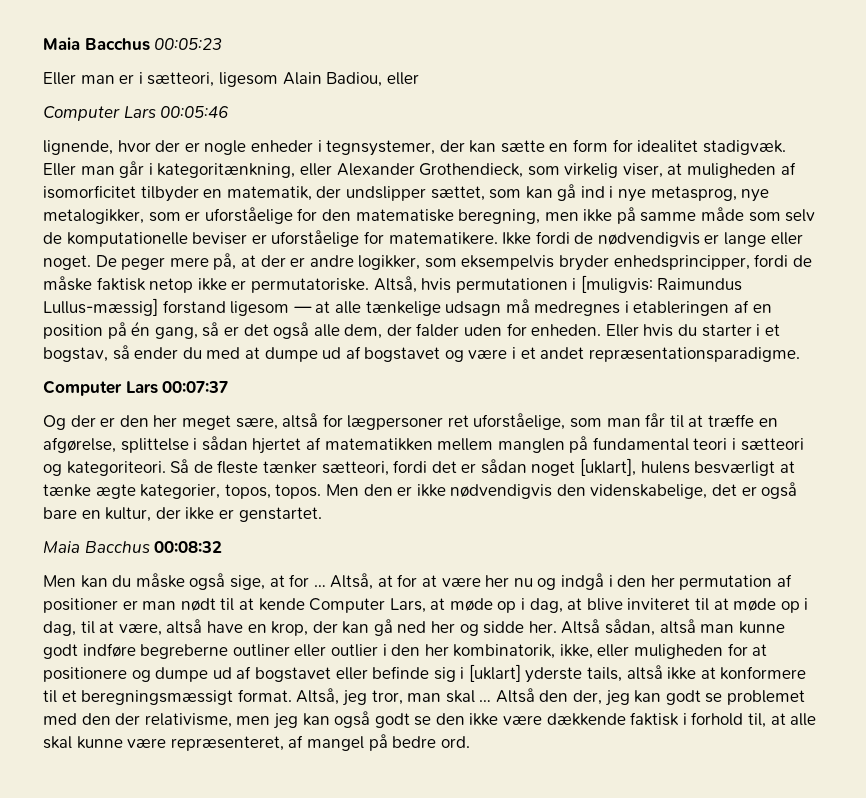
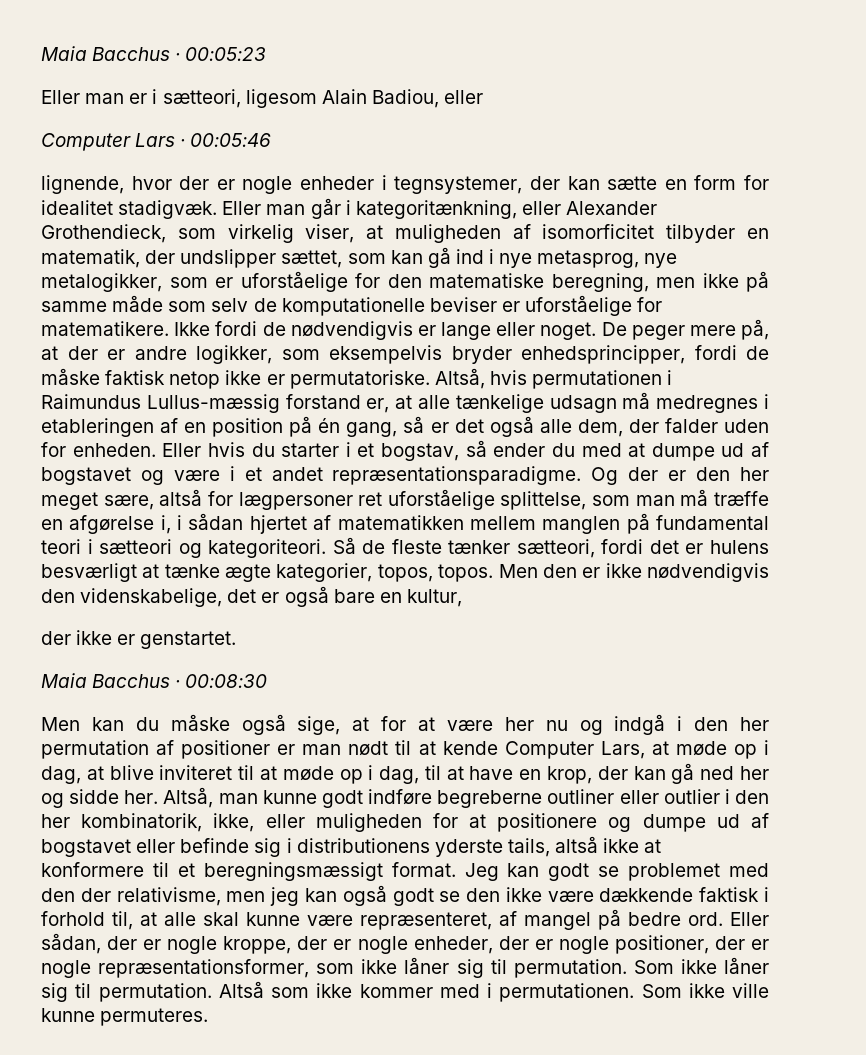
- Maia Bacchus 00:05:23
+ Maia Bacchus · 00:05:23
- Computer Lars 00:05:46
+ Computer Lars · 00:05:46
- Altså, hvis permutationen i [muligvis: Raimundus Lullus-mæssig] forstand ligesom — at alle tænkelige udsagn må medregnes i etableringen af en position på én gang, så er det også alle dem, der falder uden for enheden.
+ Altså, hvis permutationen i Raimundus Lullus-mæssig forstand er, at alle tænkelige udsagn må medregnes i etableringen af en position på én gang, så er det også alle dem, der falder uden for enheden.
- Eller hvis du starter i et bogstav, så ender du med at dumpe ud af bogstavet og være i et andet repræsentationsparadigme.
- Computer Lars 00:07:37
- Og der er den her meget sære, altså for lægpersoner ret uforståelige, som man får til at træffe en afgørelse, splittelse i sådan hjertet af matematikken mellem manglen på fundamental teori i sætteori og kategoriteori.
+ Eller hvis du starter i et bogstav, så ender du med at dumpe ud af bogstavet og være i et andet repræsentationsparadigme. Og der er den her meget sære, altså for lægpersoner ret uforståelige splittelse, som man må træffe en afgørelse i, i sådan hjertet af matematikken mellem manglen på fundamental teori i sætteori og kategoriteori.
- Så de fleste tænker sætteori, fordi det er sådan noget [uklart], hulens besværligt at tænke ægte kategorier, topos, topos.
+ Så de fleste tænker sætteori, fordi det er hulens besværligt at tænke ægte kategorier, topos, topos.
- Men den er ikke nødvendigvis den videnskabelige, det er også bare en kultur, der ikke er genstartet.
+ Men den er ikke nødvendigvis den videnskabelige, det er også bare en kultur,
+ der ikke er genstartet.
- Maia Bacchus 00:08:32
+ Maia Bacchus · 00:08:30
- Men kan du måske også sige, at for … Altså, at for at være her nu og indgå i den her permutation af positioner er man nødt til at kende Computer Lars, at møde op i dag, at blive inviteret til at møde op i dag, til at være, altså have en krop, der kan gå ned her og sidde her.
+ Men kan du måske også sige, at for at være her nu og indgå i den her permutation af positioner er man nødt til at kende Computer Lars, at møde op i dag, at blive inviteret til at møde op i dag, til at have en krop, der kan gå ned her og sidde her.
- Altså sådan, altså man kunne godt indføre begreberne outliner eller outlier i den her kombinatorik, ikke, eller muligheden for at positionere og dumpe ud af bogstavet eller befinde sig i [uklart] yderste tails, altså ikke at konformere til et beregningsmæssigt format.
+ Altså, man kunne godt indføre begreberne outliner eller outlier i den her kombinatorik, ikke, eller muligheden for at positionere og dumpe ud af bogstavet eller befinde sig i distributionens yderste tails, altså ikke at konformere til et beregningsmæssigt format.
- Altså, jeg tror, man skal … Altså den der, jeg kan godt se problemet med den der relativisme, men jeg kan også godt se den ikke være dækkende faktisk i forhold til, at alle skal kunne være repræsenteret, af mangel på bedre ord.
+ Jeg kan godt se problemet med den der relativisme, men jeg kan også godt se den ikke være dækkende faktisk i forhold til, at alle skal kunne være repræsenteret, af mangel på bedre ord.
+ Eller sådan, der er nogle kroppe, der er nogle enheder, der er nogle positioner, der er nogle repræsentationsformer, som ikke låner sig til permutation. Som ikke låner sig til permutation. Altså som ikke kommer med i permutationen. Som ikke ville kunne permuteres.

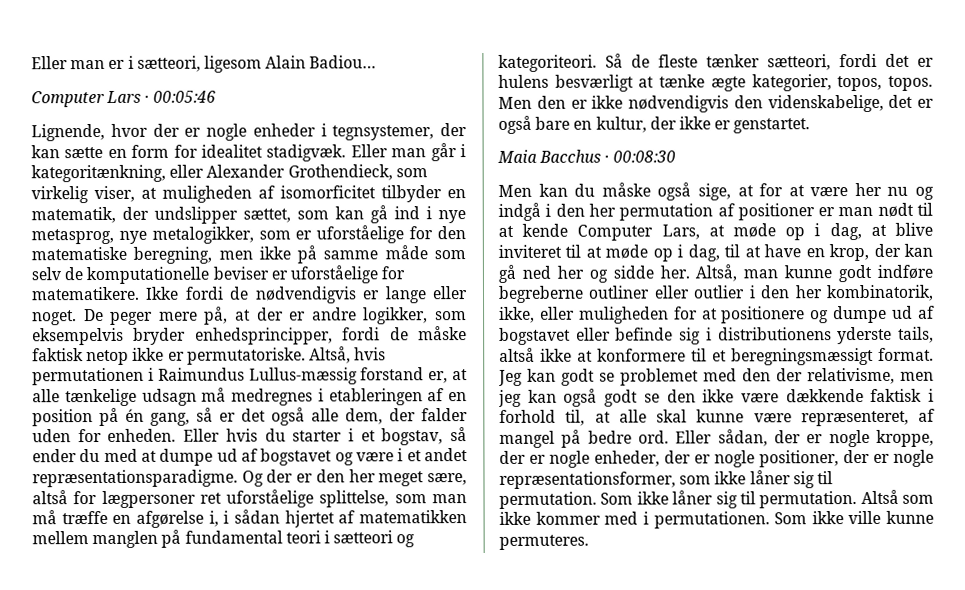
- Maia Bacchus · 00:05:23
- Eller man er i sætteori, ligesom Alain Badiou, eller
+ Eller man er i sætteori, ligesom Alain Badiou…
- lignende, hvor der er nogle enheder i tegnsystemer, der kan sætte en form for idealitet stadigvæk.
+ Lignende, hvor der er nogle enheder i tegnsystemer, der kan sætte en form for idealitet stadigvæk.
- Men den er ikke nødvendigvis den videnskabelige, det er også bare en kultur,
- der ikke er genstartet.
+ Men den er ikke nødvendigvis den videnskabelige, det er også bare en kultur, der ikke er genstartet.

